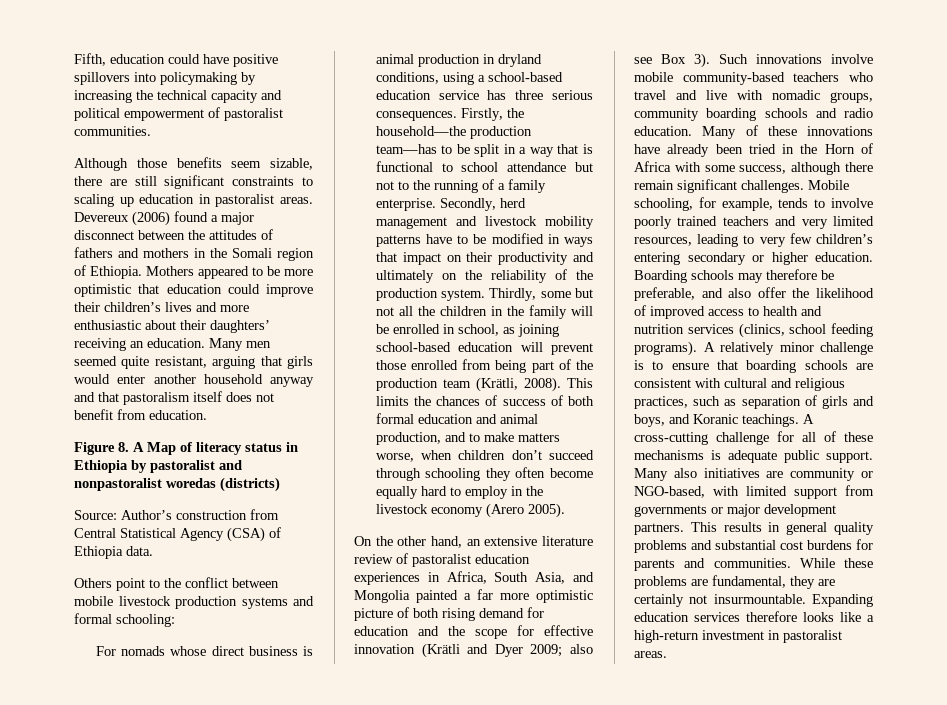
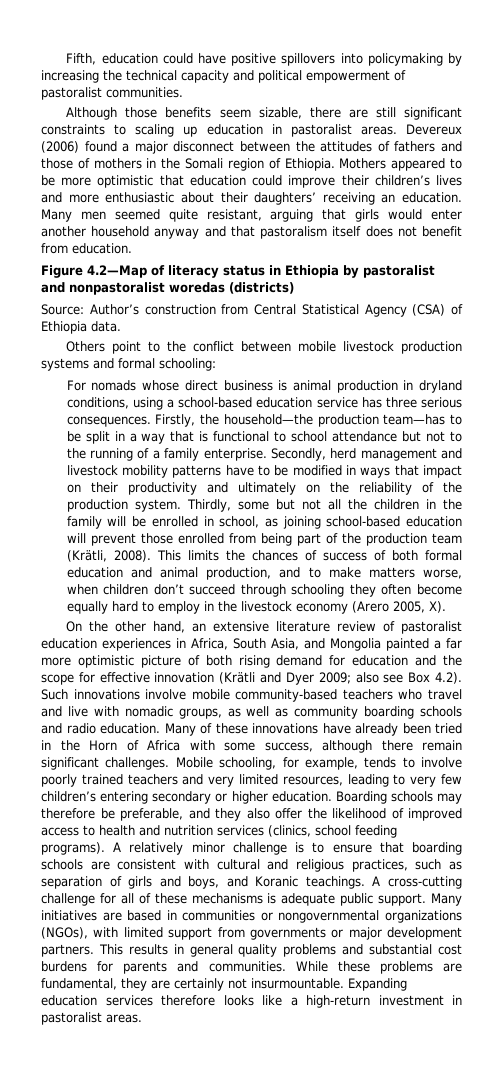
- Devereux (2006) found a major disconnect between the attitudes of fathers and mothers in the Somali region of Ethiopia.
+ Devereux (2006) found a major disconnect between the attitudes of fathers and those of mothers in the Somali region of Ethiopia.
- Figure 8. A Map of literacy status in Ethiopia by pastoralist and nonpastoralist woredas (districts)
+ Figure 4.2—Map of literacy status in Ethiopia by pastoralist and nonpastoralist woredas (districts)
- This limits the chances of success of both formal education and animal production, and to make matters worse, when children don’t succeed through schooling they often become equally hard to employ in the livestock economy (Arero 2005).
+ This limits the chances of success of both formal education and animal production, and to make matters worse, when children don’t succeed through schooling they often become equally hard to employ in the livestock economy (Arero 2005, X).
- also see Box 3). Such innovations involve mobile community-based teachers who travel and live with nomadic groups, community boarding schools and radio education.
+ also see Box 4.2). Such innovations involve mobile community-based teachers who travel and live with nomadic groups, as well as community boarding schools and radio education.
- Boarding schools may therefore be preferable, and also offer the likelihood of improved access to health and nutrition services (clinics, school feeding programs).
+ Boarding schools may therefore be preferable, and they also offer the likelihood of improved access to health and nutrition services (clinics, school feeding programs).
- Many also initiatives are community or NGO-based, with limited support from governments or major development partners.
+ Many initiatives are based in communities or nongovernmental organizations (NGOs), with limited support from governments or major development partners.

